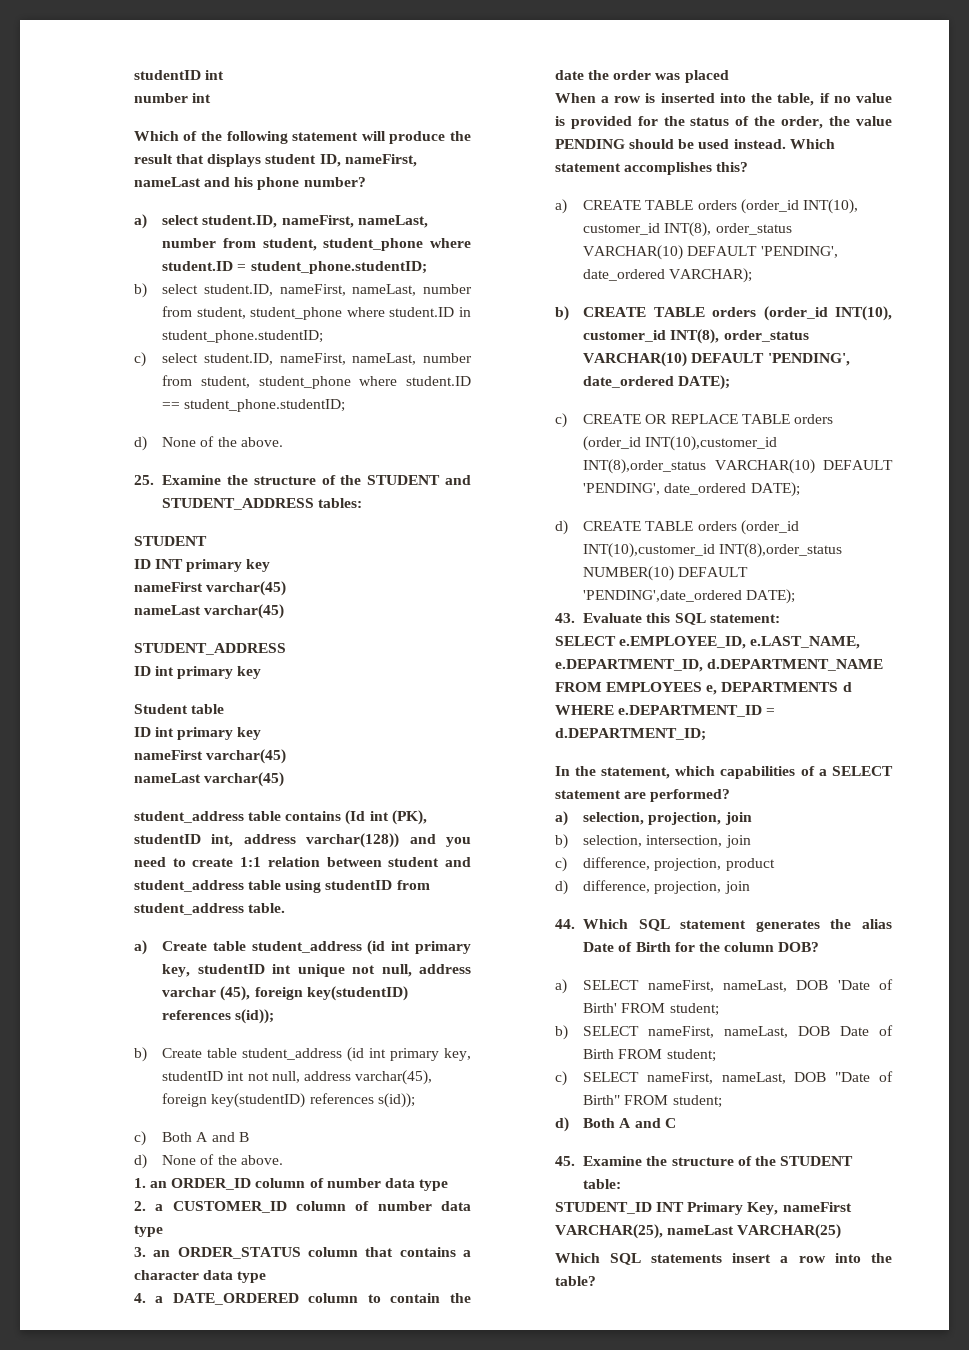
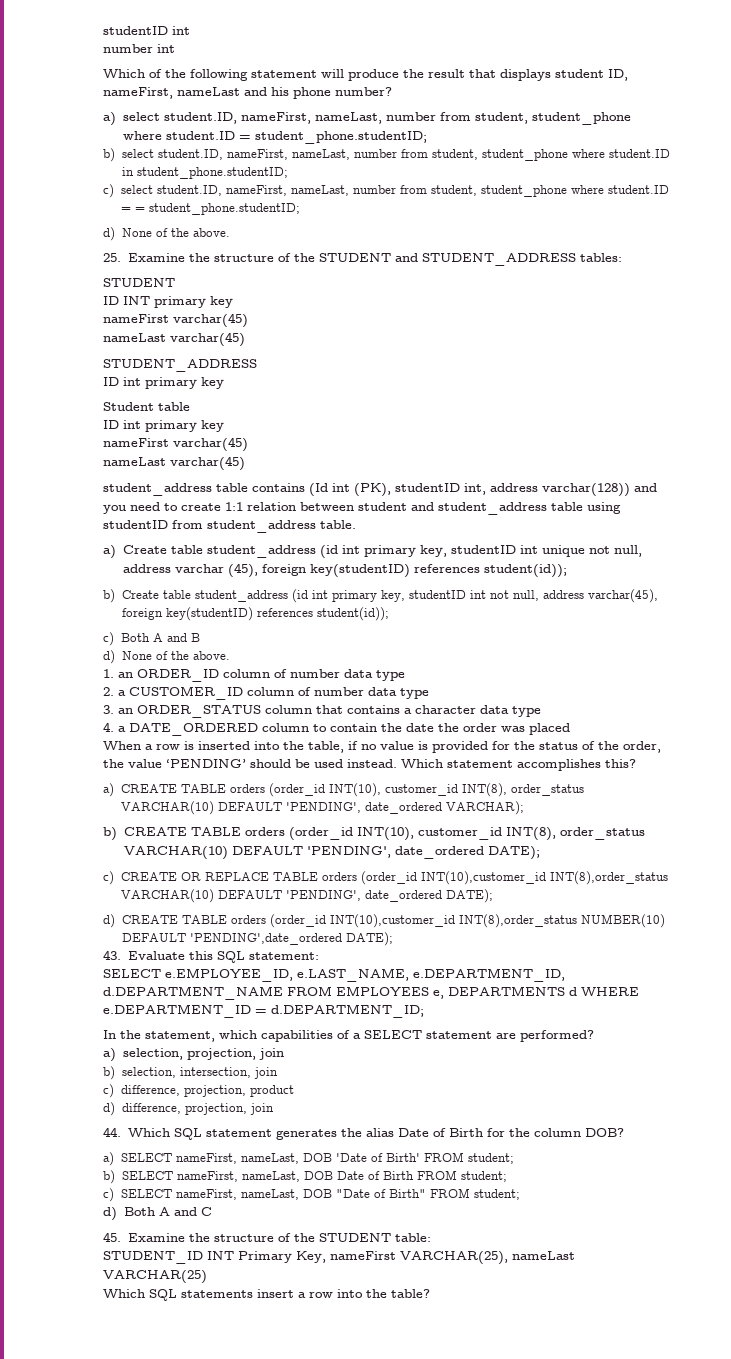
- c) select student.ID, nameFirst, nameLast, number from student, student_phone where student.ID == student_phone.studentID;
+ c) select student.ID, nameFirst, nameLast, number from student, student_phone where student.ID = = student_phone.studentID;
- a) Create table student_address (id int primary key, studentID int unique not null, address varchar (45), foreign key(studentID) references s(id));
+ a) Create table student_address (id int primary key, studentID int unique not null, address varchar (45), foreign key(studentID) references student(id));
- b) Create table student_address (id int primary key, studentID int not null, address varchar(45), foreign key(studentID) references s(id));
+ b) Create table student_address (id int primary key, studentID int not null, address varchar(45), foreign key(studentID) references student(id));
- When a row is inserted into the table, if no value is provided for the status of the order, the value PENDING should be used instead.
+ When a row is inserted into the table, if no value is provided for the status of the order, the value ‘PENDING’ should be used instead.

